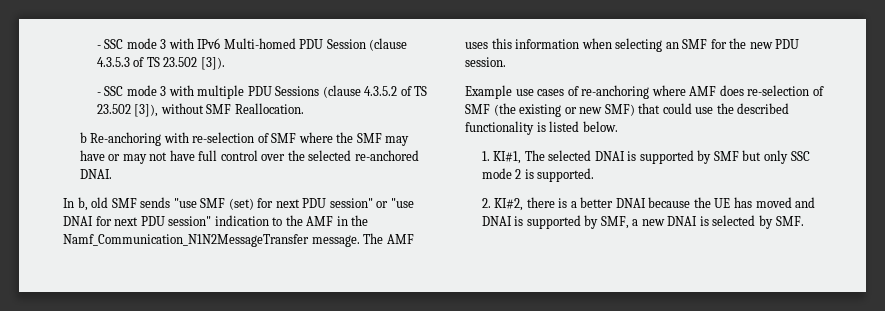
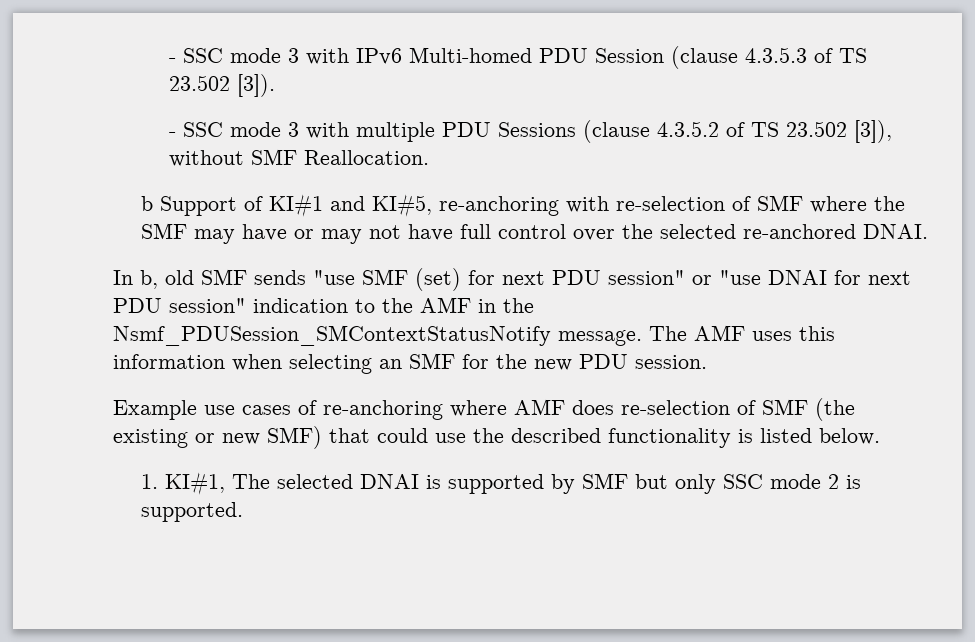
- b Re-anchoring with re-selection of SMF where the SMF may have or may not have full control over the selected re-anchored DNAI.
+ b Support of KI#1 and KI#5, re-anchoring with re-selection of SMF where the SMF may have or may not have full control over the selected re-anchored DNAI.
- In b, old SMF sends "use SMF (set) for next PDU session" or "use DNAI for next PDU session" indication to the AMF in the Namf_Communication_N1N2MessageTransfer message.
+ In b, old SMF sends "use SMF (set) for next PDU session" or "use DNAI for next PDU session" indication to the AMF in the Nsmf_PDUSession_SMContextStatusNotify message.
- 2. KI#2, there is a better DNAI because the UE has moved and DNAI is supported by SMF, a new DNAI is selected by SMF.

